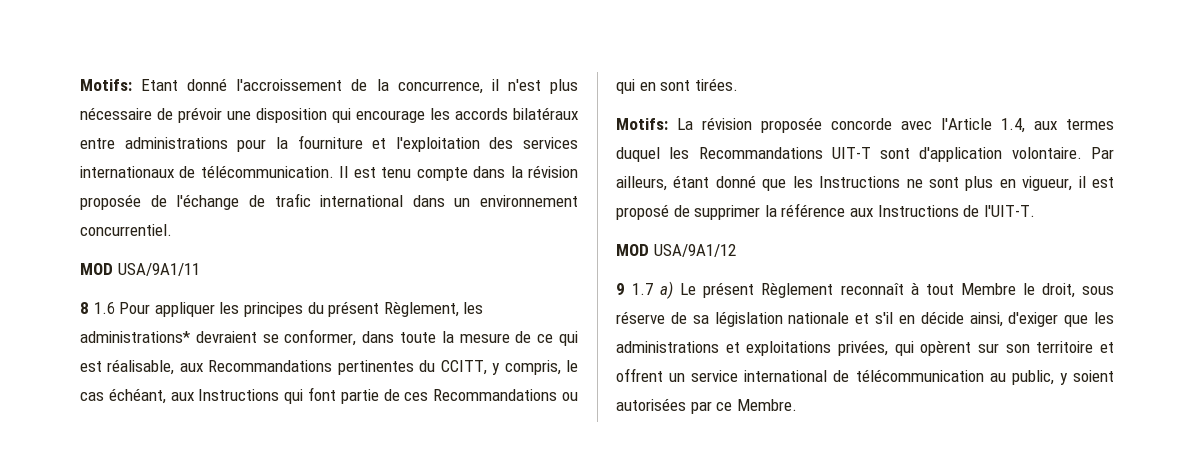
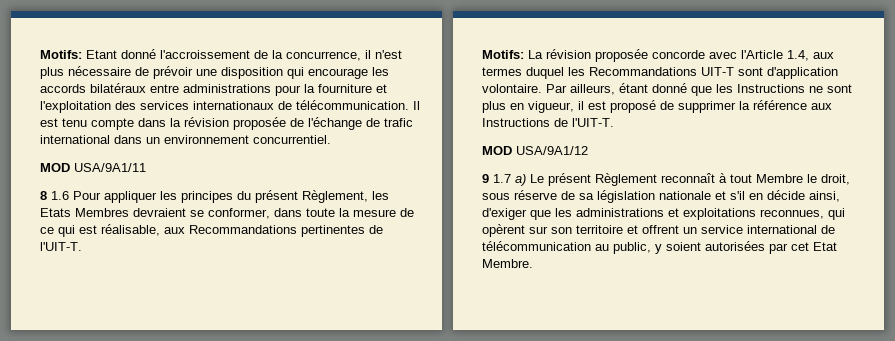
- 8 1.6 Pour appliquer les principes du présent Règlement, les administrations* devraient se conformer, dans toute la mesure de ce qui est réalisable, aux Recommandations pertinentes du CCITT, y compris, le cas échéant, aux Instructions qui font partie de ces Recommandations ou qui en sont tirées.
+ 8 1.6 Pour appliquer les principes du présent Règlement, les Etats Membres devraient se conformer, dans toute la mesure de ce qui est réalisable, aux Recommandations pertinentes de l'UIT-T.
- 9 1.7 a) Le présent Règlement reconnaît à tout Membre le droit, sous réserve de sa législation nationale et s'il en décide ainsi, d'exiger que les administrations et exploitations privées, qui opèrent sur son territoire et offrent un service international de télécommunication au public, y soient autorisées par ce Membre.
+ 9 1.7 a) Le présent Règlement reconnaît à tout Membre le droit, sous réserve de sa législation nationale et s'il en décide ainsi, d'exiger que les administrations et exploitations reconnues, qui opèrent sur son territoire et offrent un service international de télécommunication au public, y soient autorisées par cet Etat Membre.

